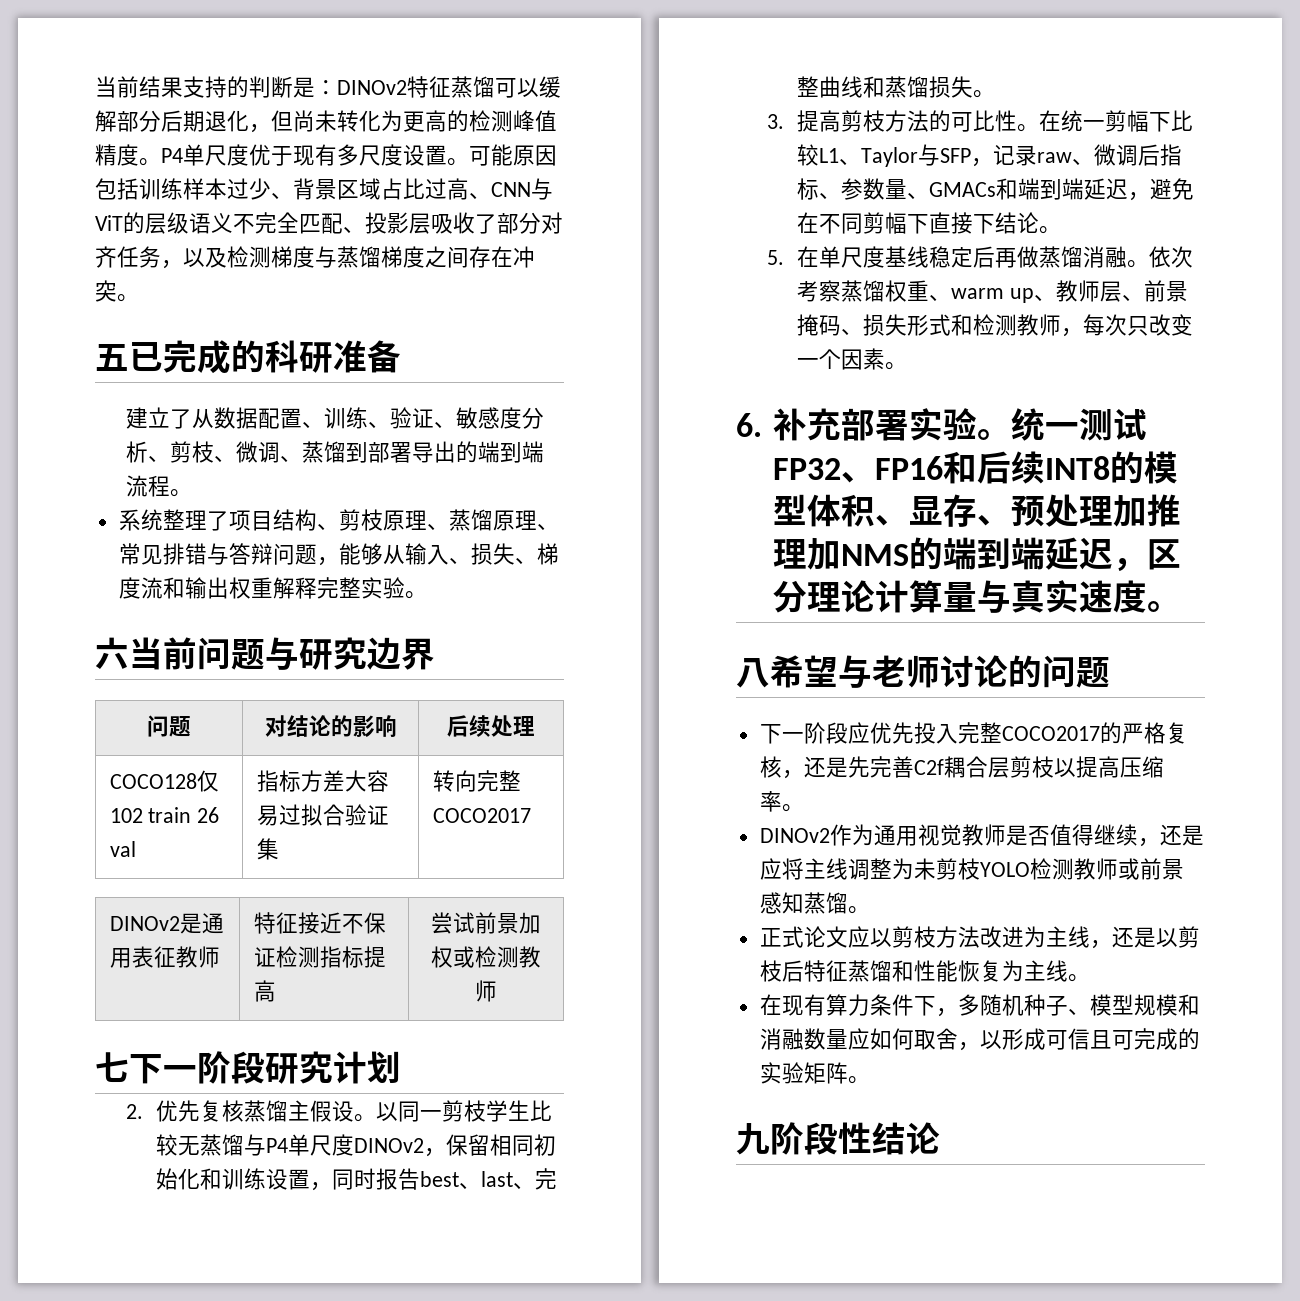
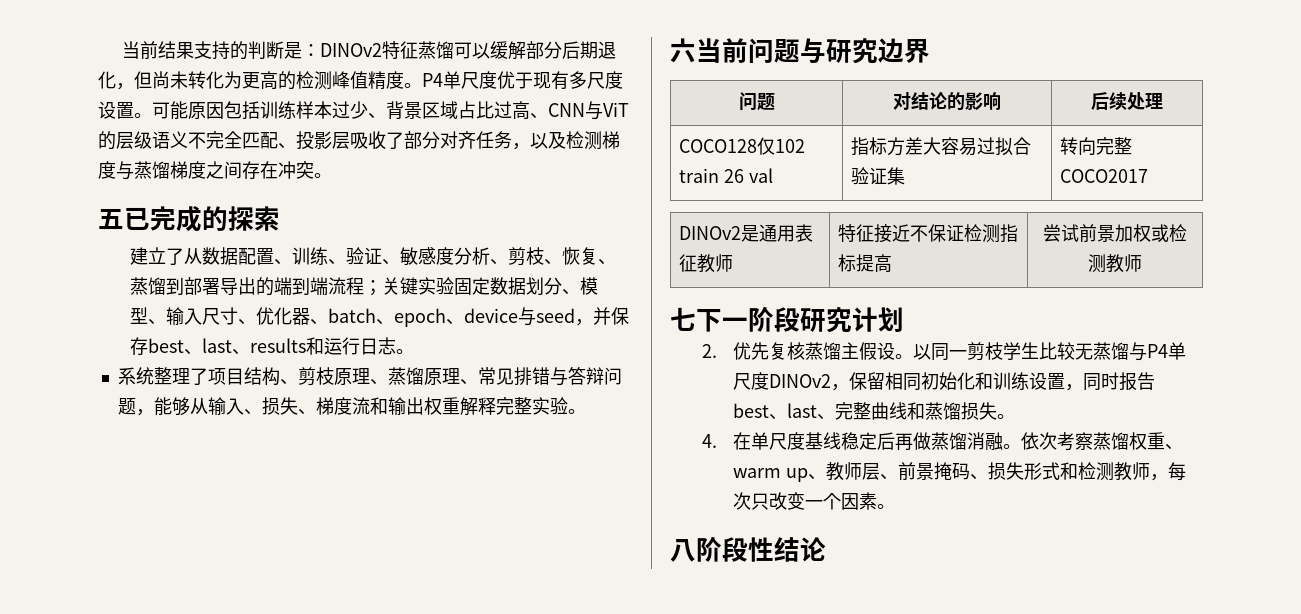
- 五已完成的科研准备
+ 五已完成的探索
- 建立了从数据配置、训练、验证、敏感度分析、剪枝、微调、蒸馏到部署导出的端到端流程。
+ 建立了从数据配置、训练、验证、敏感度分析、剪枝、恢复、蒸馏到部署导出的端到端流程；关键实验固定数据划分、模型、输入尺寸、优化器、batch、epoch、device与seed，并保存best、last、results和运行日志。
- 3.提高剪枝方法的可比性。在统一剪幅下比较L1、Taylor与SFP，记录raw、微调后指标、参数量、GMACs和端到端延迟，避免在不同剪幅下直接下结论。
- 5.在单尺度基线稳定后再做蒸馏消融。
+ 4.在单尺度基线稳定后再做蒸馏消融。
- 6.补充部署实验。统一测试FP32、FP16和后续INT8的模型体积、显存、预处理加推理加NMS的端到端延迟，区分理论计算量与真实速度。
- 八希望与老师讨论的问题
- 下一阶段应优先投入完整COCO2017的严格复核，还是先完善C2f耦合层剪枝以提高压缩率。
- DINOv2作为通用视觉教师是否值得继续，还是应将主线调整为未剪枝YOLO检测教师或前景感知蒸馏。
- 正式论文应以剪枝方法改进为主线，还是以剪枝后特征蒸馏和性能恢复为主线。
- 在现有算力条件下，多随机种子、模型规模和消融数量应如何取舍，以形成可信且可完成的实验矩阵。
- 九阶段性结论
+ 八阶段性结论

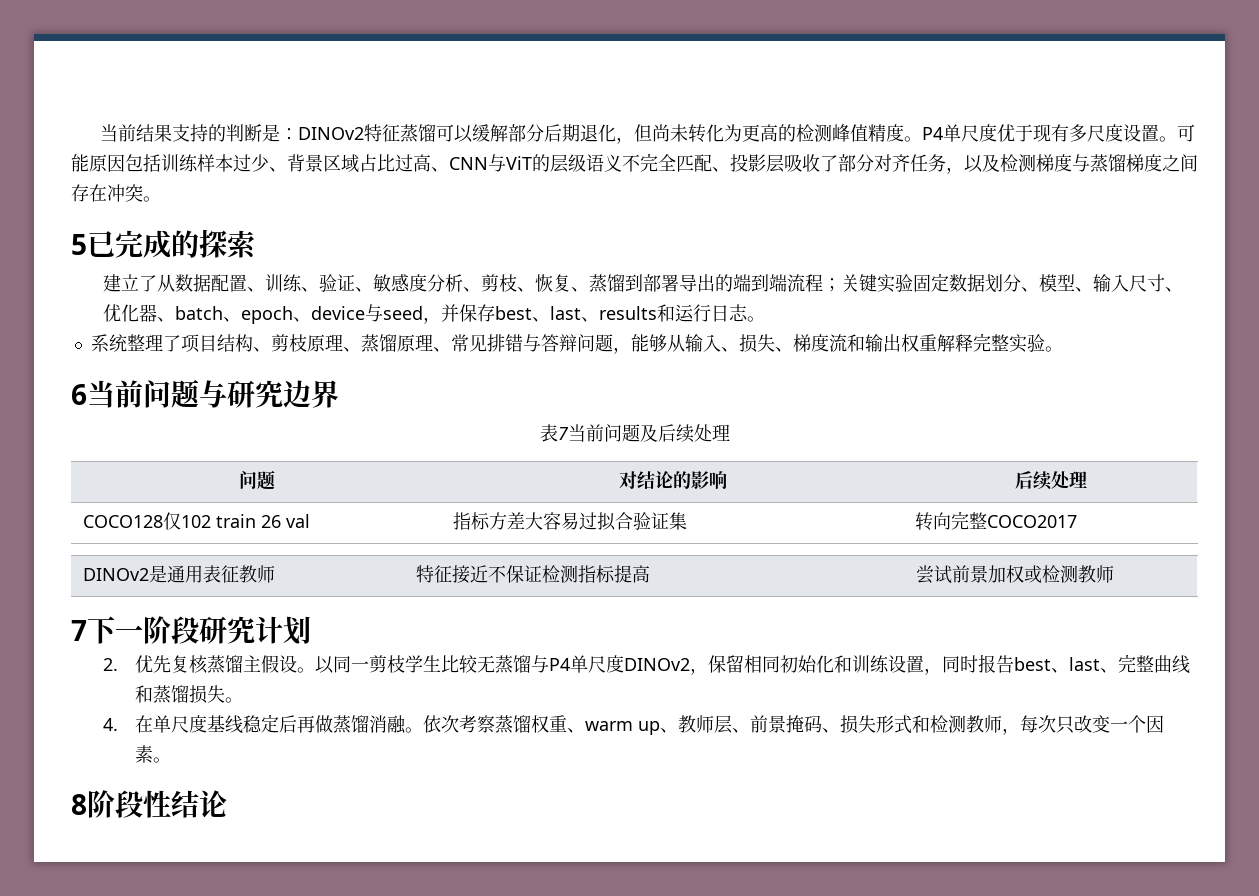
- 五已完成的探索
+ 5已完成的探索
- 六当前问题与研究边界
+ 6当前问题与研究边界
+ 表7当前问题及后续处理
- 七下一阶段研究计划
+ 7下一阶段研究计划
- 八阶段性结论
+ 8阶段性结论

